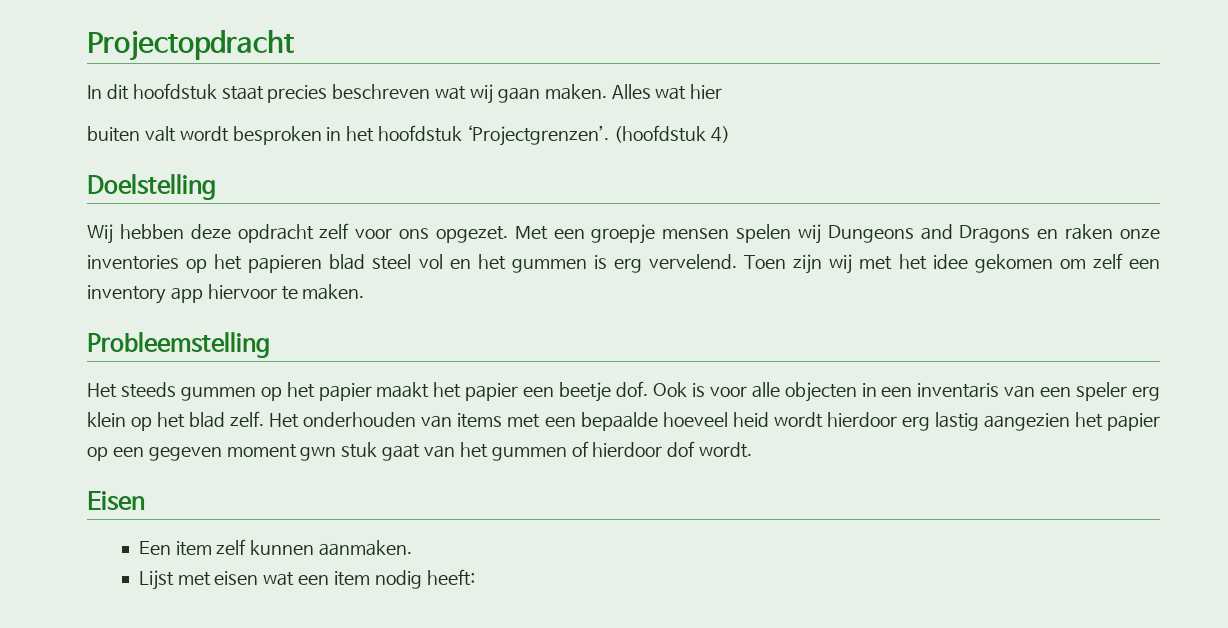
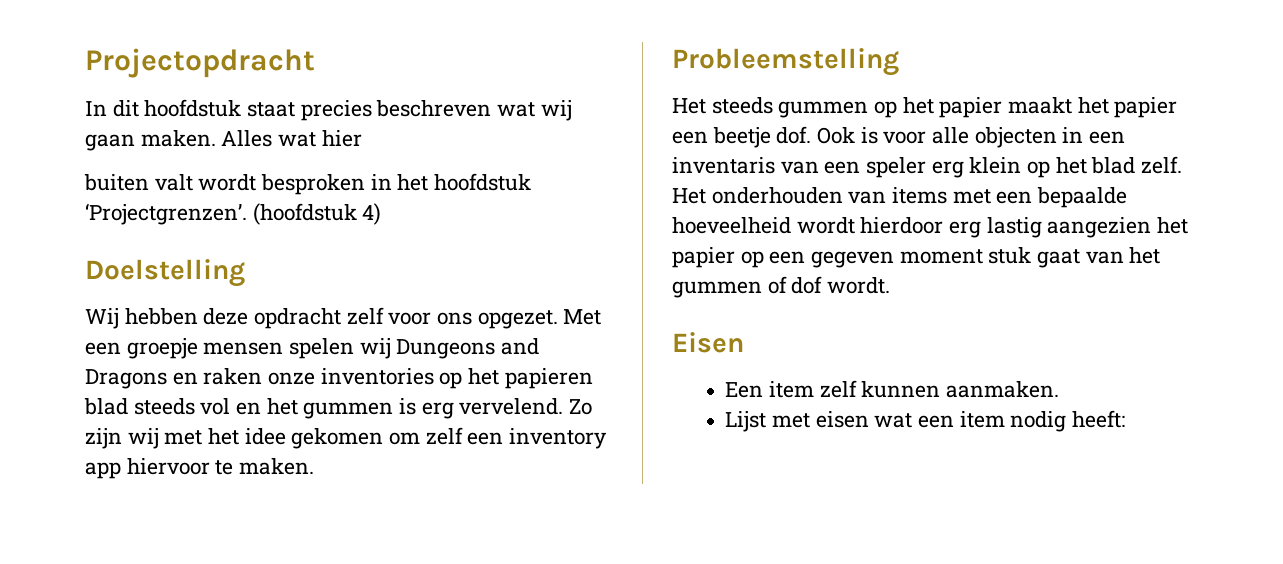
- Met een groepje mensen spelen wij Dungeons and Dragons en raken onze inventories op het papieren blad steel vol en het gummen is erg vervelend.
+ Met een groepje mensen spelen wij Dungeons and Dragons en raken onze inventories op het papieren blad steeds vol en het gummen is erg vervelend.
- Toen zijn wij met het idee gekomen om zelf een inventory app hiervoor te maken.
+ Zo zijn wij met het idee gekomen om zelf een inventory app hiervoor te maken.
- Het onderhouden van items met een bepaalde hoeveel heid wordt hierdoor erg lastig aangezien het papier op een gegeven moment gwn stuk gaat van het gummen of hierdoor dof wordt.
+ Het onderhouden van items met een bepaalde hoeveelheid wordt hierdoor erg lastig aangezien het papier op een gegeven moment stuk gaat van het gummen of dof wordt.

